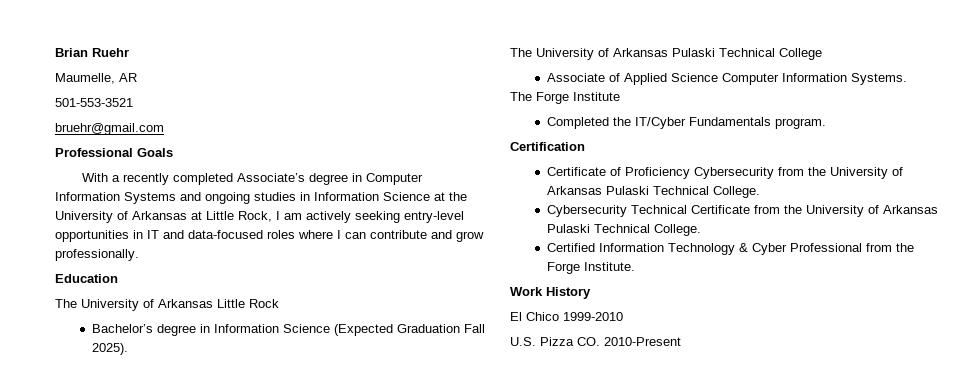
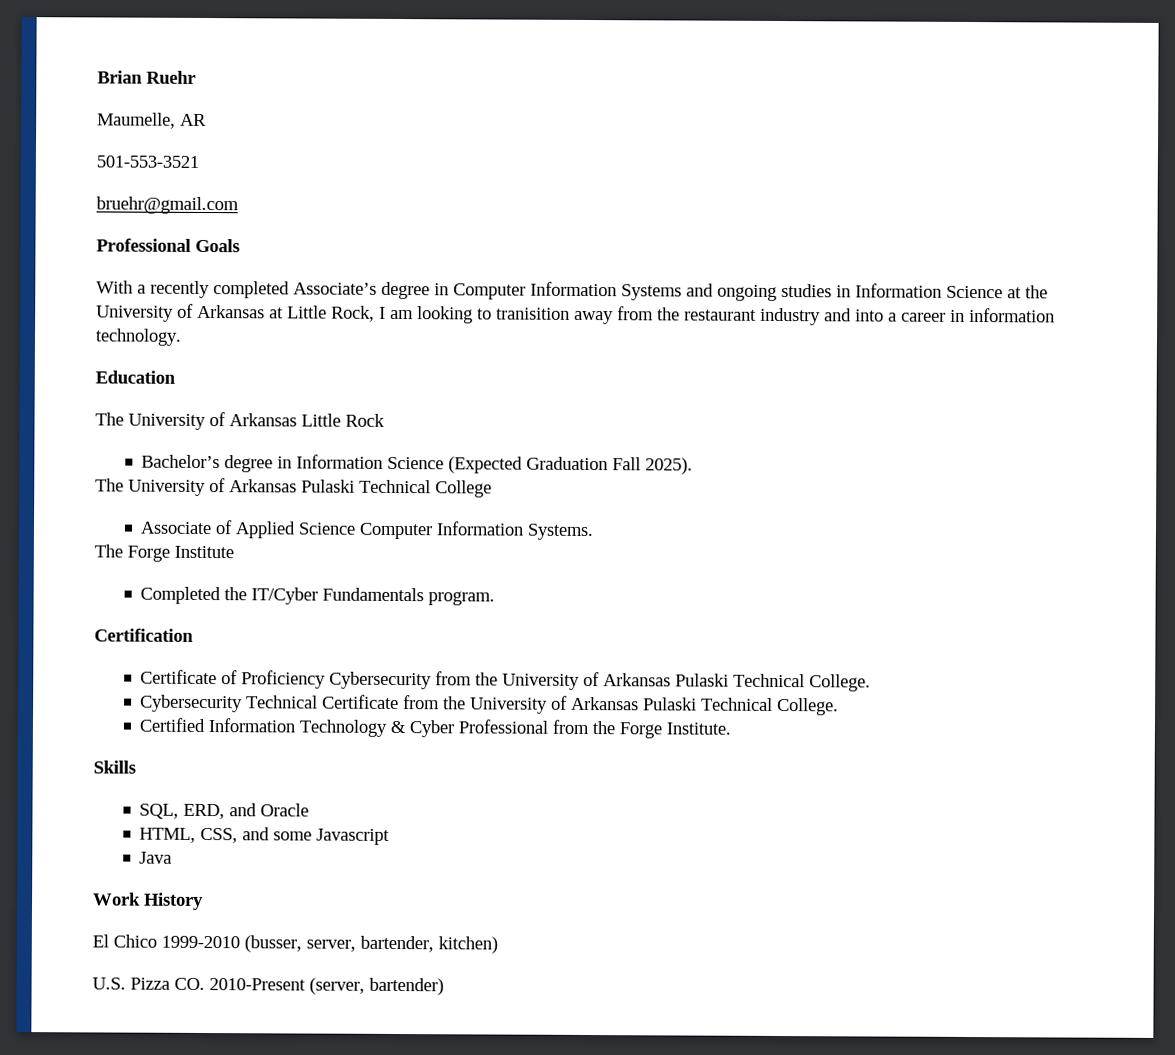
- With a recently completed Associate’s degree in Computer Information Systems and ongoing studies in Information Science at the University of Arkansas at Little Rock, I am actively seeking entry-level opportunities in IT and data-focused roles where I can contribute and grow professionally.
+ With a recently completed Associate’s degree in Computer Information Systems and ongoing studies in Information Science at the University of Arkansas at Little Rock, I am looking to tranisition away from the restaurant industry and into a career in information technology.
+ Skills
+ SQL, ERD, and Oracle
+ HTML, CSS, and some Javascript
+ Java
- El Chico 1999-2010
+ El Chico 1999-2010 (busser, server, bartender, kitchen)
- U.S. Pizza CO. 2010-Present
+ U.S. Pizza CO. 2010-Present (server, bartender)

